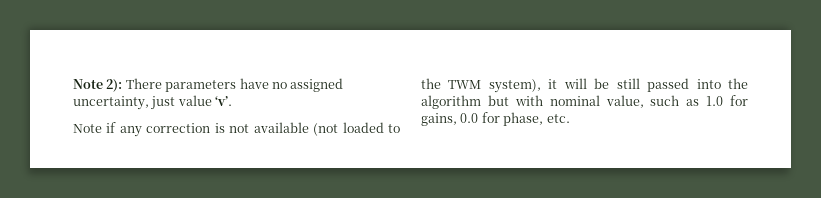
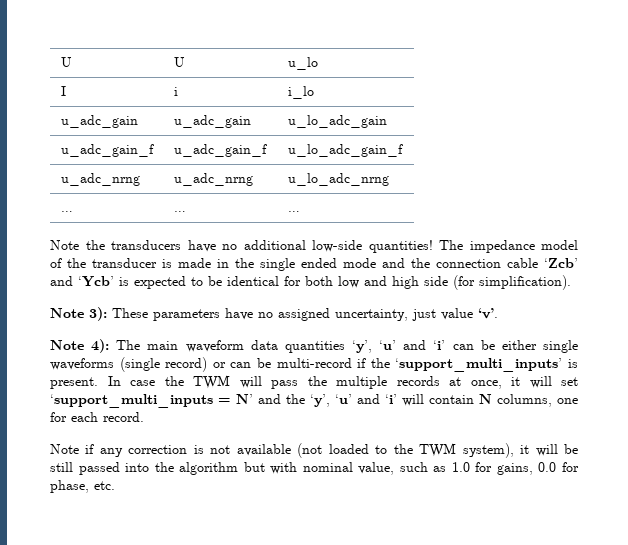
- Note 2): There parameters have no assigned uncertainty, just value ‘v’.
+ U | U | u_lo
+ I | i | i_lo
+ u_adc_gain | u_adc_gain | u_lo_adc_gain
+ u_adc_gain_f | u_adc_gain_f | u_lo_adc_gain_f
+ u_adc_nrng | u_adc_nrng | u_lo_adc_nrng
+ … | … | …
+ Note the transducers have no additional low-side quantities! The impedance model of the transducer is made in the single ended mode and the connection cable ‘Zcb’ and ‘Ycb’ is expected to be identical for both low and high side (for simplification).
+ Note 3): These parameters have no assigned uncertainty, just value ‘v’.
+ Note 4): The main waveform data quantities ‘y’, ‘u’ and ‘i’ can be either single waveforms (single record) or can be multi-record if the ‘support_multi_inputs’ is present. In case the TWM will pass the multiple records at once, it will set ‘support_multi_inputs = N’ and the ‘y’, ‘u’ and ‘i’ will contain N columns, one for each record.

